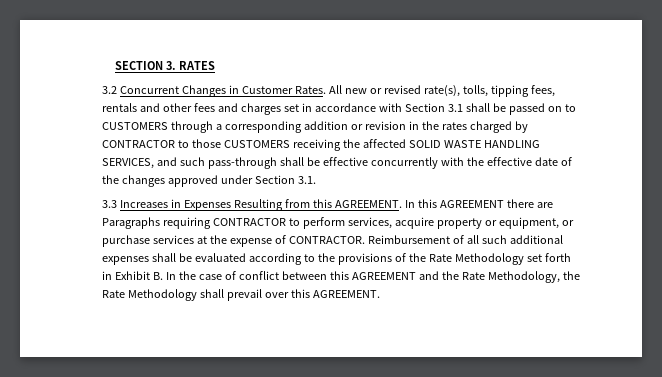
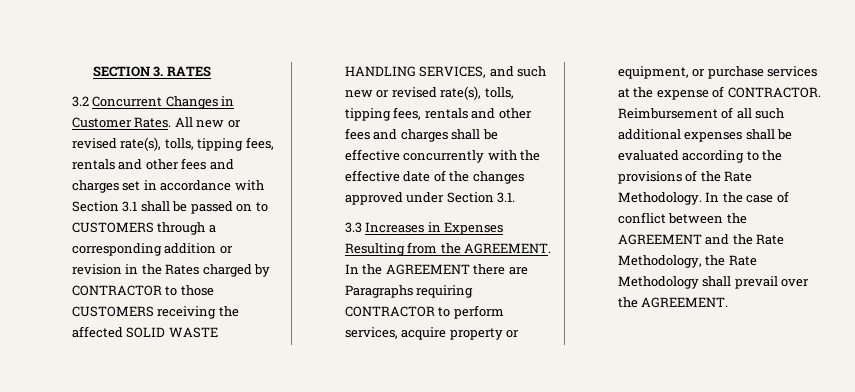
- All new or revised rate(s), tolls, tipping fees, rentals and other fees and charges set in accordance with Section 3.1 shall be passed on to CUSTOMERS through a corresponding addition or revision in the rates charged by CONTRACTOR to those CUSTOMERS receiving the affected SOLID WASTE HANDLING SERVICES, and such pass-through shall be effective concurrently with the effective date of the changes approved under Section 3.1.
+ All new or revised rate(s), tolls, tipping fees, rentals and other fees and charges set in accordance with Section 3.1 shall be passed on to CUSTOMERS through a corresponding addition or revision in the Rates charged by CONTRACTOR to those CUSTOMERS receiving the affected SOLID WASTE HANDLING SERVICES, and such new or revised rate(s), tolls, tipping fees, rentals and other fees and charges shall be effective concurrently with the effective date of the changes approved under Section 3.1.
- 3.3 Increases in Expenses Resulting from this AGREEMENT.
+ 3.3 Increases in Expenses Resulting from the AGREEMENT.
- In this AGREEMENT there are Paragraphs requiring CONTRACTOR to perform services, acquire property or equipment, or purchase services at the expense of CONTRACTOR.
+ In the AGREEMENT there are Paragraphs requiring CONTRACTOR to perform services, acquire property or equipment, or purchase services at the expense of CONTRACTOR.
- Reimbursement of all such additional expenses shall be evaluated according to the provisions of the Rate Methodology set forth in Exhibit B. In the case of conflict between this AGREEMENT and the Rate Methodology, the Rate Methodology shall prevail over this AGREEMENT.
+ Reimbursement of all such additional expenses shall be evaluated according to the provisions of the Rate Methodology. In the case of conflict between the AGREEMENT and the Rate Methodology, the Rate Methodology shall prevail over the AGREEMENT.

